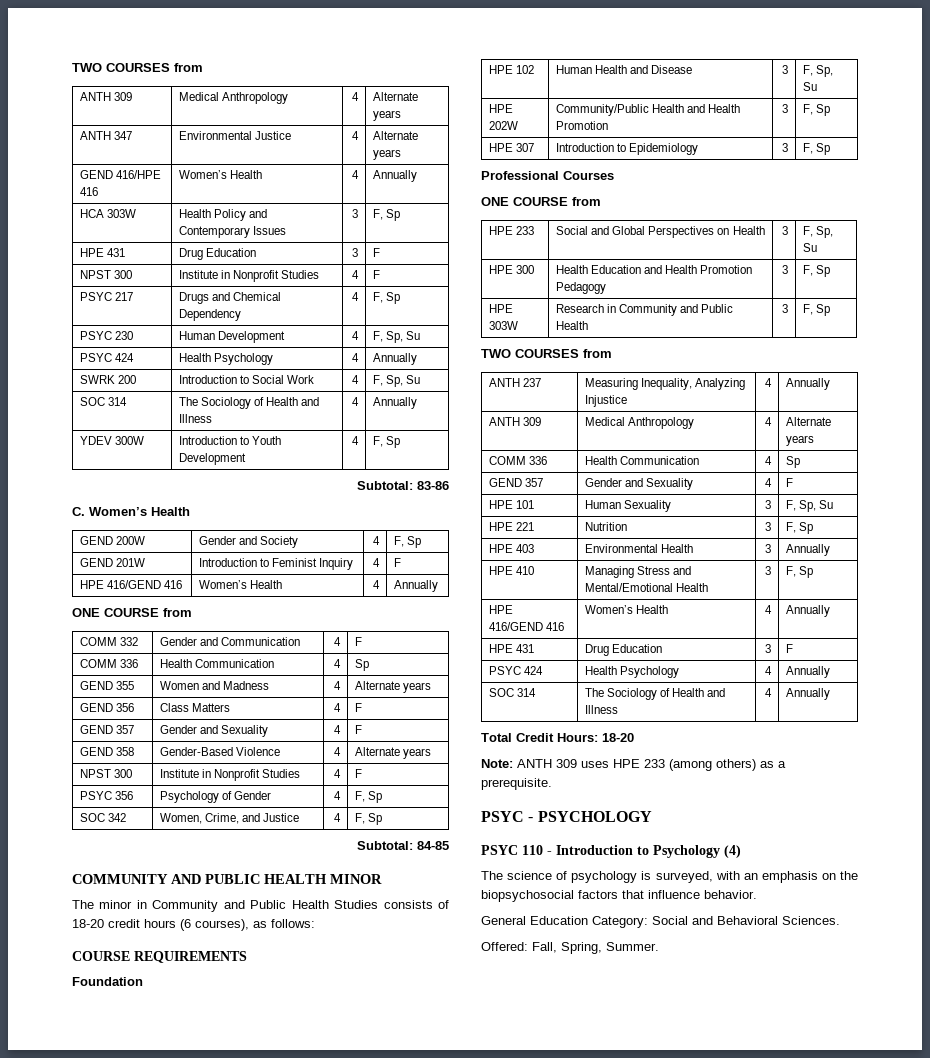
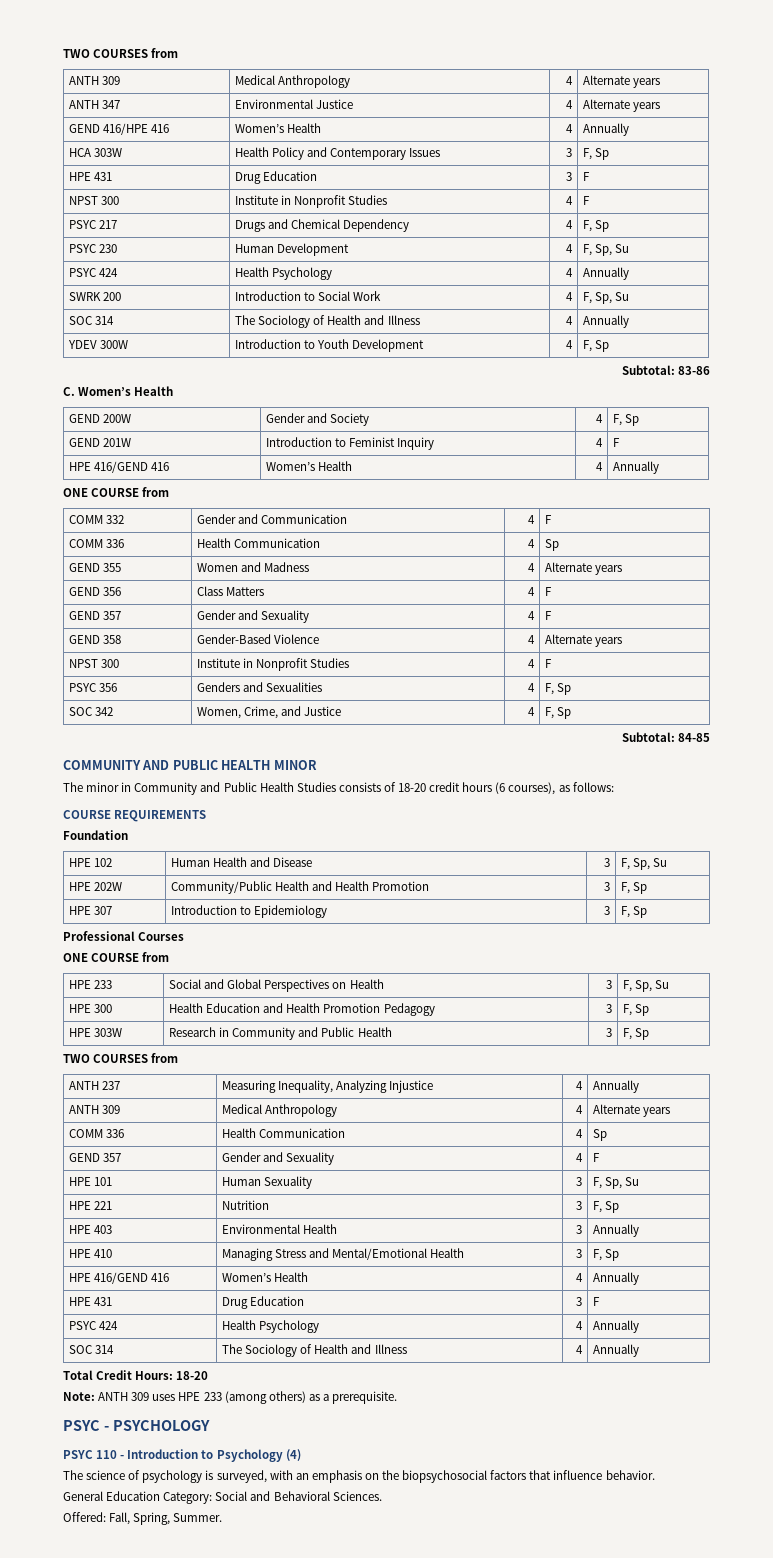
- PSYC 356 | Psychology of Gender | 4 | F, Sp
+ PSYC 356 | Genders and Sexualities | 4 | F, Sp

